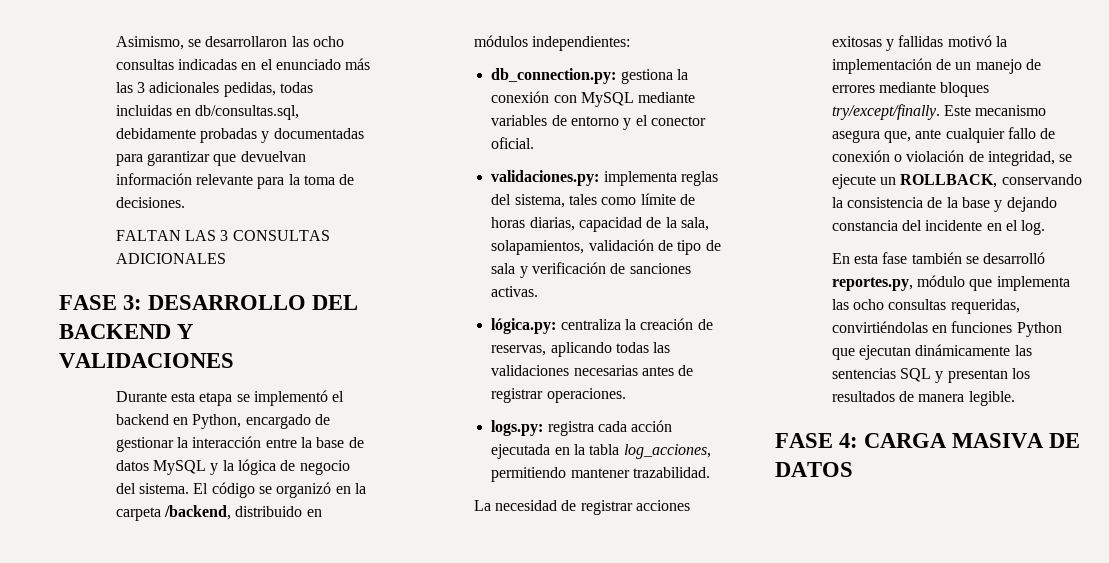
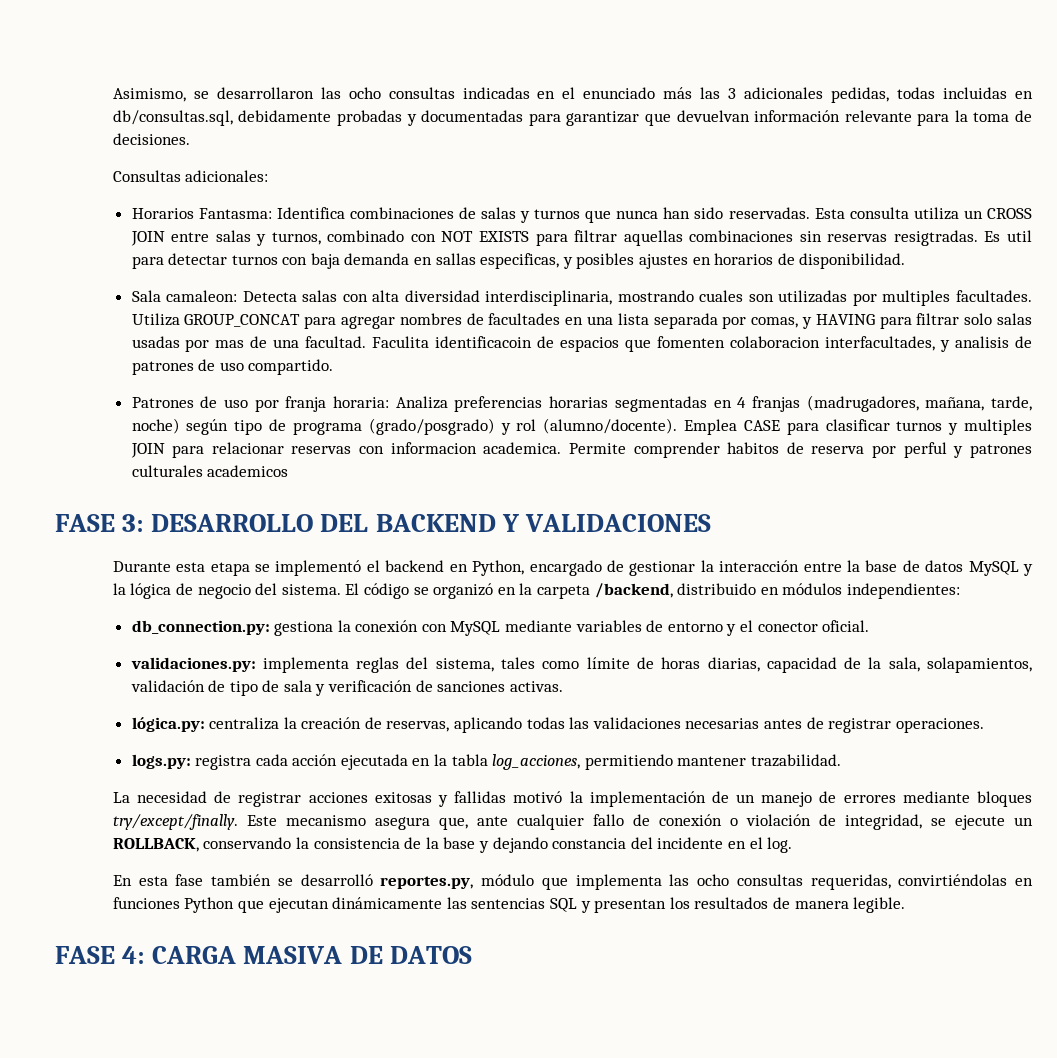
- FALTAN LAS 3 CONSULTAS ADICIONALES
+ Consultas adicionales:
+ Horarios Fantasma: Identifica combinaciones de salas y turnos que nunca han sido reservadas. Esta consulta utiliza un CROSS JOIN entre salas y turnos, combinado con NOT EXISTS para filtrar aquellas combinaciones sin reservas resigtradas. Es util para detectar turnos con baja demanda en sallas especificas, y posibles ajustes en horarios de disponibilidad.
+ Sala camaleon: Detecta salas con alta diversidad interdisciplinaria, mostrando cuales son utilizadas por multiples facultades. Utiliza GROUP_CONCAT para agregar nombres de facultades en una lista separada por comas, y HAVING para filtrar solo salas usadas por mas de una facultad. Faculita identificacoin de espacios que fomenten colaboracion interfacultades, y analisis de patrones de uso compartido.
+ Patrones de uso por franja horaria: Analiza preferencias horarias segmentadas en 4 franjas (madrugadores, mañana, tarde, noche) según tipo de programa (grado/posgrado) y rol (alumno/docente). Emplea CASE para clasificar turnos y multiples JOIN para relacionar reservas con informacion academica. Permite comprender habitos de reserva por perful y patrones culturales academicos

